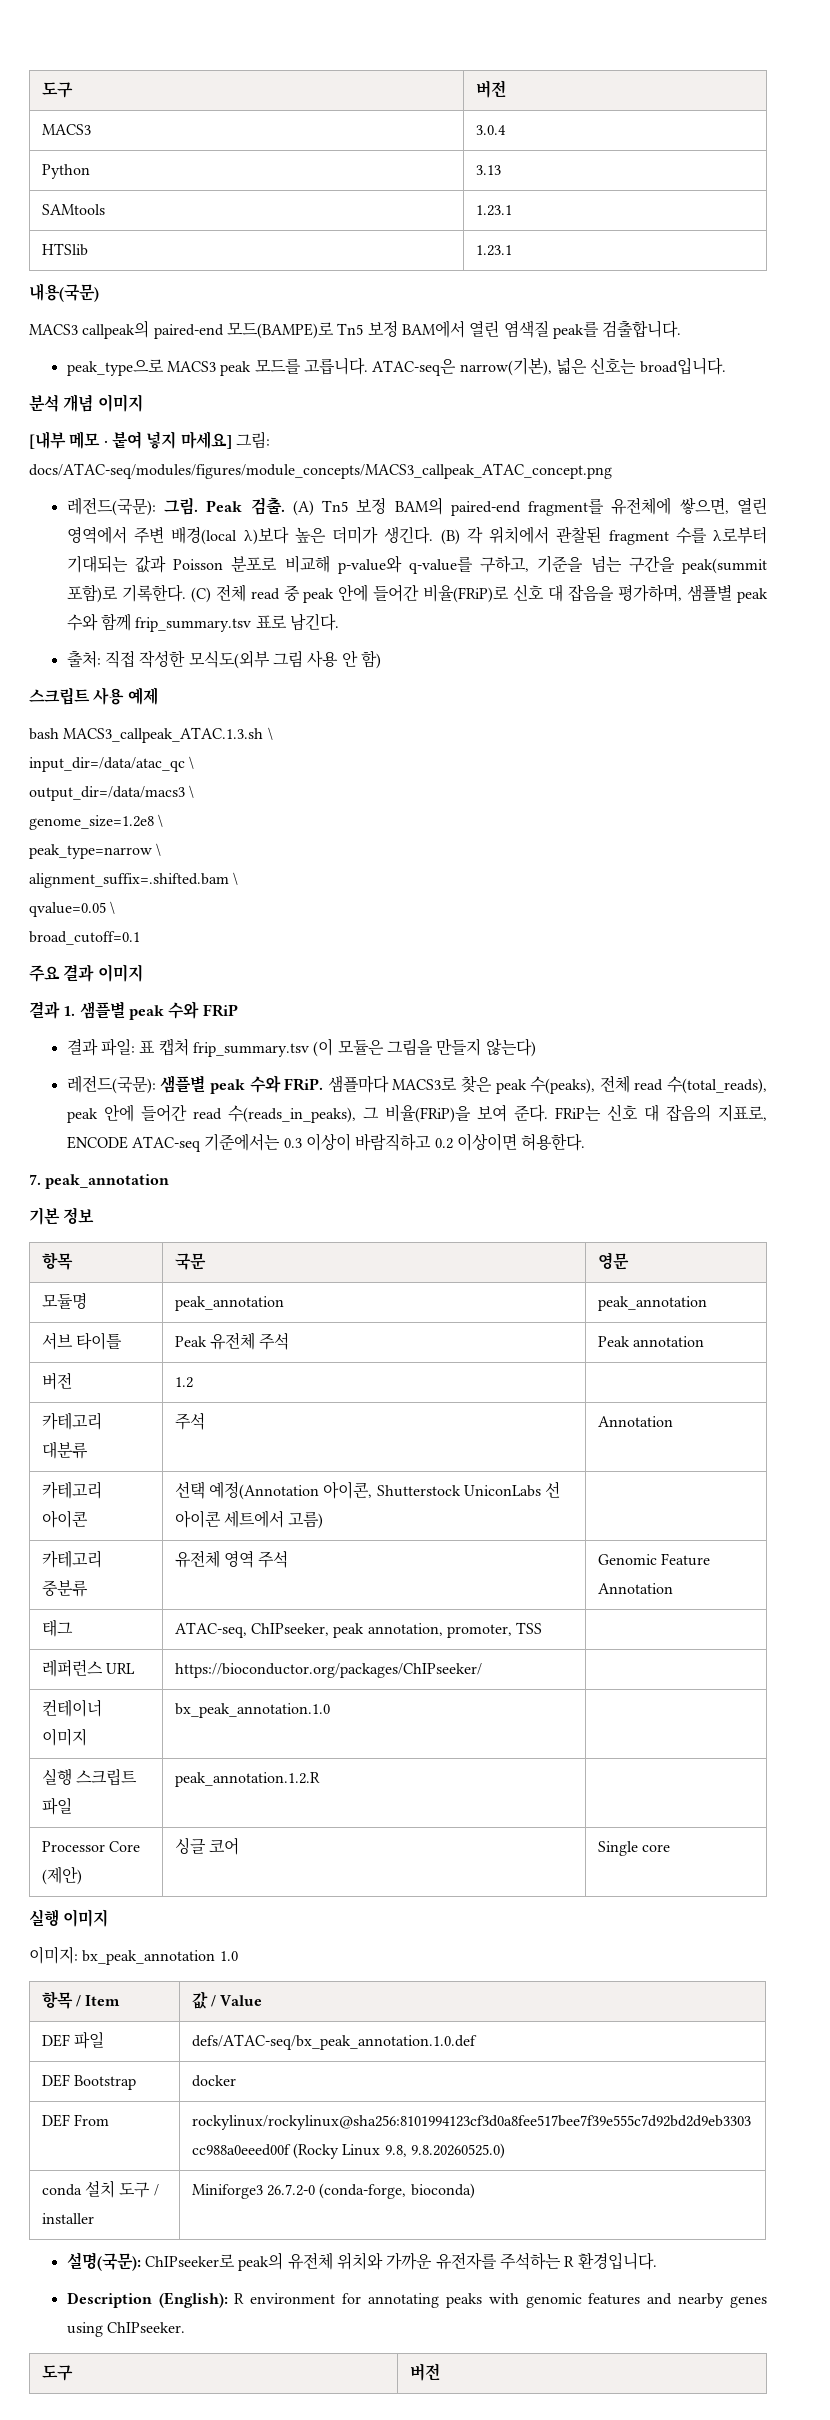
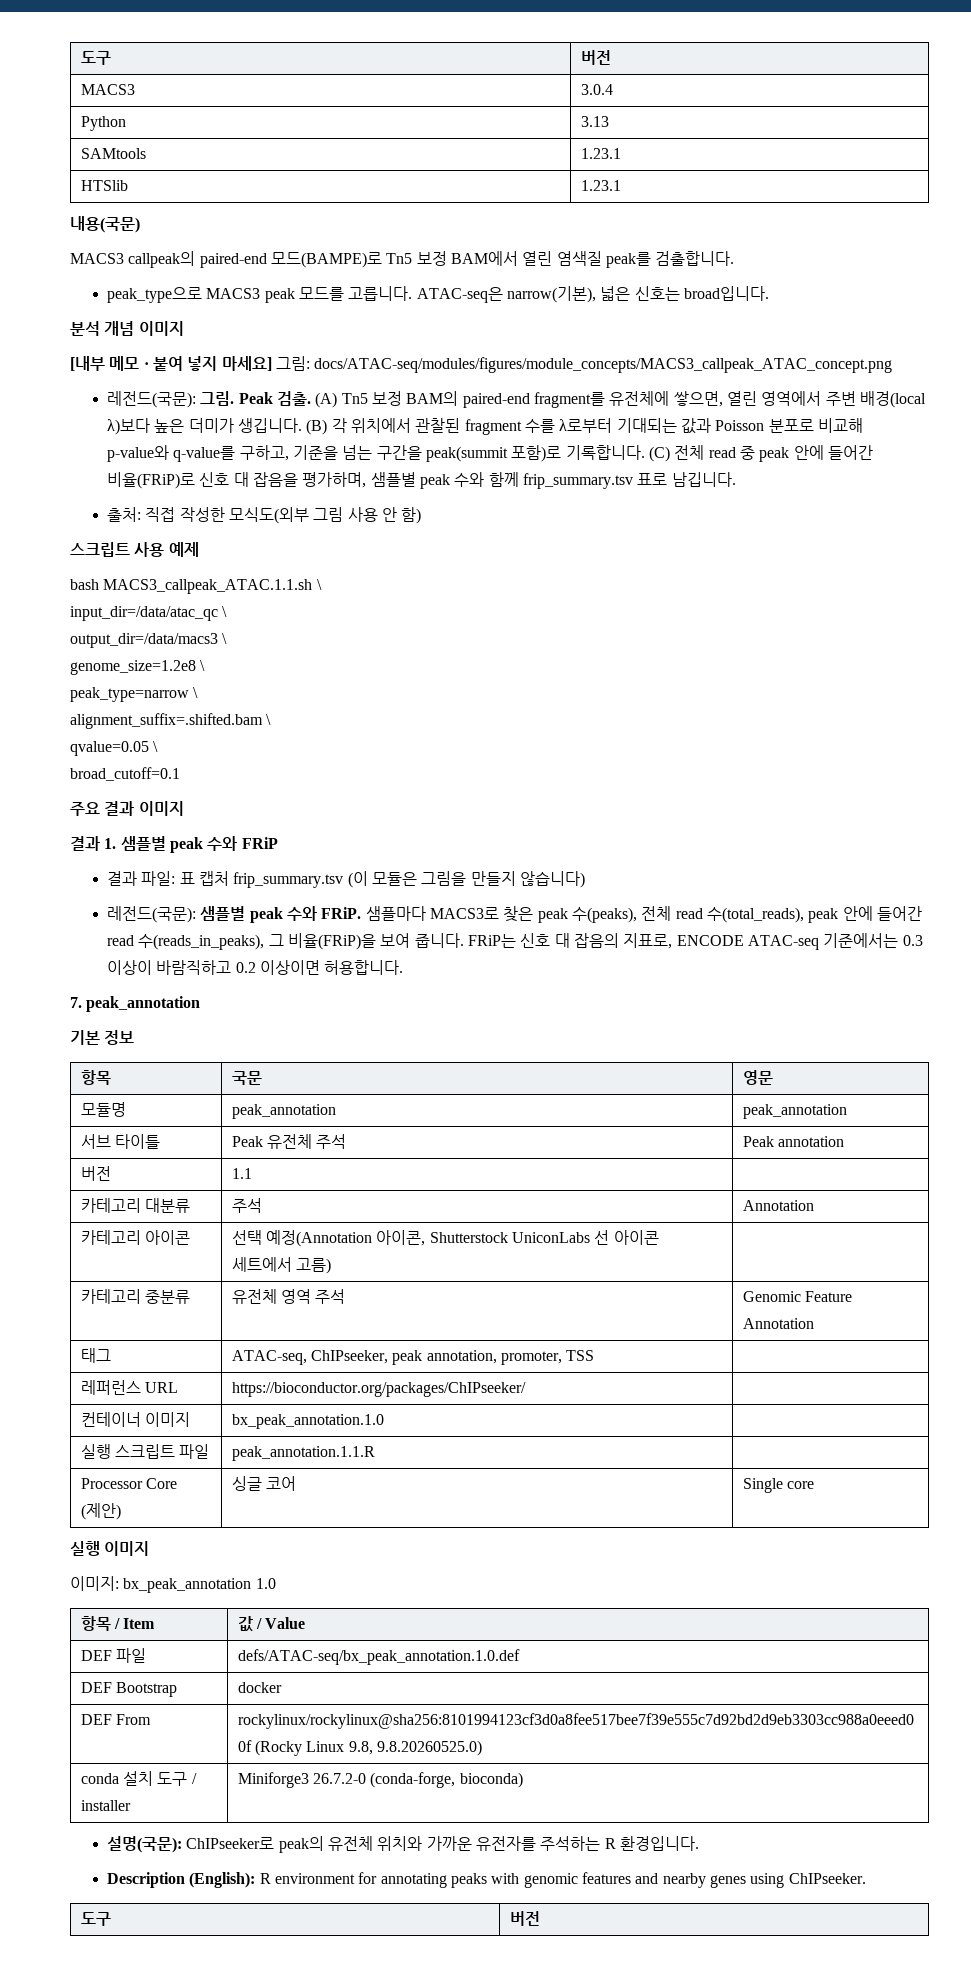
- (A) Tn5 보정 BAM의 paired-end fragment를 유전체에 쌓으면, 열린 영역에서 주변 배경(local λ)보다 높은 더미가 생긴다.
+ (A) Tn5 보정 BAM의 paired-end fragment를 유전체에 쌓으면, 열린 영역에서 주변 배경(local λ)보다 높은 더미가 생깁니다.
- (B) 각 위치에서 관찰된 fragment 수를 λ로부터 기대되는 값과 Poisson 분포로 비교해 p-value와 q-value를 구하고, 기준을 넘는 구간을 peak(summit 포함)로 기록한다.
+ (B) 각 위치에서 관찰된 fragment 수를 λ로부터 기대되는 값과 Poisson 분포로 비교해 p-value와 q-value를 구하고, 기준을 넘는 구간을 peak(summit 포함)로 기록합니다.
- (C) 전체 read 중 peak 안에 들어간 비율(FRiP)로 신호 대 잡음을 평가하며, 샘플별 peak 수와 함께 frip_summary.tsv 표로 남긴다.
+ (C) 전체 read 중 peak 안에 들어간 비율(FRiP)로 신호 대 잡음을 평가하며, 샘플별 peak 수와 함께 frip_summary.tsv 표로 남깁니다.
- bash MACS3_callpeak_ATAC.1.3.sh \
+ bash MACS3_callpeak_ATAC.1.1.sh \
- 결과 파일: 표 캡처 frip_summary.tsv (이 모듈은 그림을 만들지 않는다)
+ 결과 파일: 표 캡처 frip_summary.tsv (이 모듈은 그림을 만들지 않습니다)
- 샘플마다 MACS3로 찾은 peak 수(peaks), 전체 read 수(total_reads), peak 안에 들어간 read 수(reads_in_peaks), 그 비율(FRiP)을 보여 준다.
+ 샘플마다 MACS3로 찾은 peak 수(peaks), 전체 read 수(total_reads), peak 안에 들어간 read 수(reads_in_peaks), 그 비율(FRiP)을 보여 줍니다.
- FRiP는 신호 대 잡음의 지표로, ENCODE ATAC-seq 기준에서는 0.3 이상이 바람직하고 0.2 이상이면 허용한다.
+ FRiP는 신호 대 잡음의 지표로, ENCODE ATAC-seq 기준에서는 0.3 이상이 바람직하고 0.2 이상이면 허용합니다.
- 버전 | 1.2 |
+ 버전 | 1.1 |
- 실행 스크립트 파일 | peak_annotation.1.2.R |
+ 실행 스크립트 파일 | peak_annotation.1.1.R |

